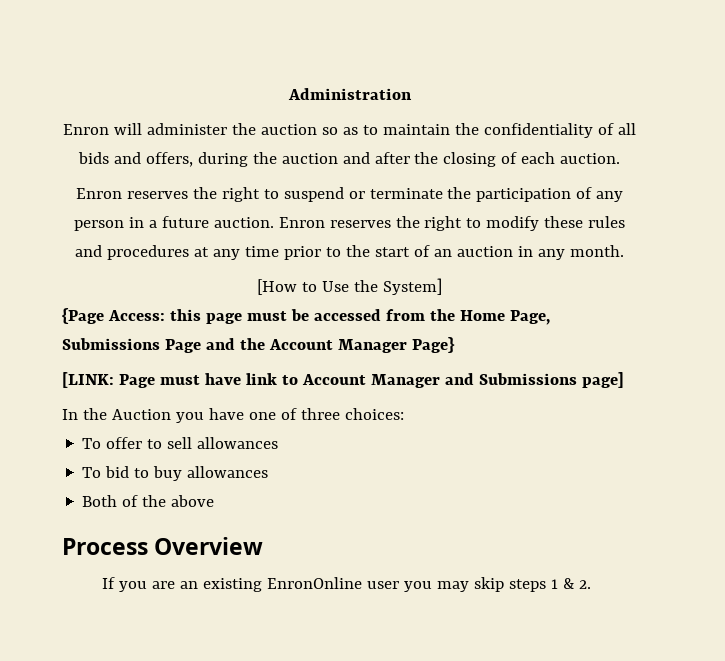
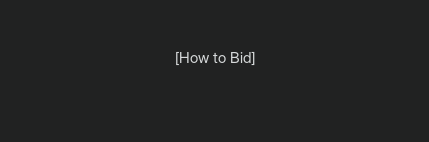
- Administration
- Enron will administer the auction so as to maintain the confidentiality of all bids and offers, during the auction and after the closing of each auction.
- Enron reserves the right to suspend or terminate the participation of any person in a future auction. Enron reserves the right to modify these rules and procedures at any time prior to the start of an auction in any month.
- [How to Use the System]
- {Page Access: this page must be accessed from the Home Page, Submissions Page and the Account Manager Page}
- [LINK: Page must have link to Account Manager and Submissions page]
- In the Auction you have one of three choices:
- To offer to sell allowances
- To bid to buy allowances
- Both of the above
- Process Overview
- If you are an existing EnronOnline user you may skip steps 1 & 2.
+ [How to Bid]

